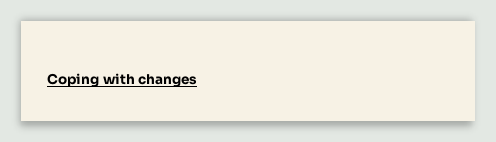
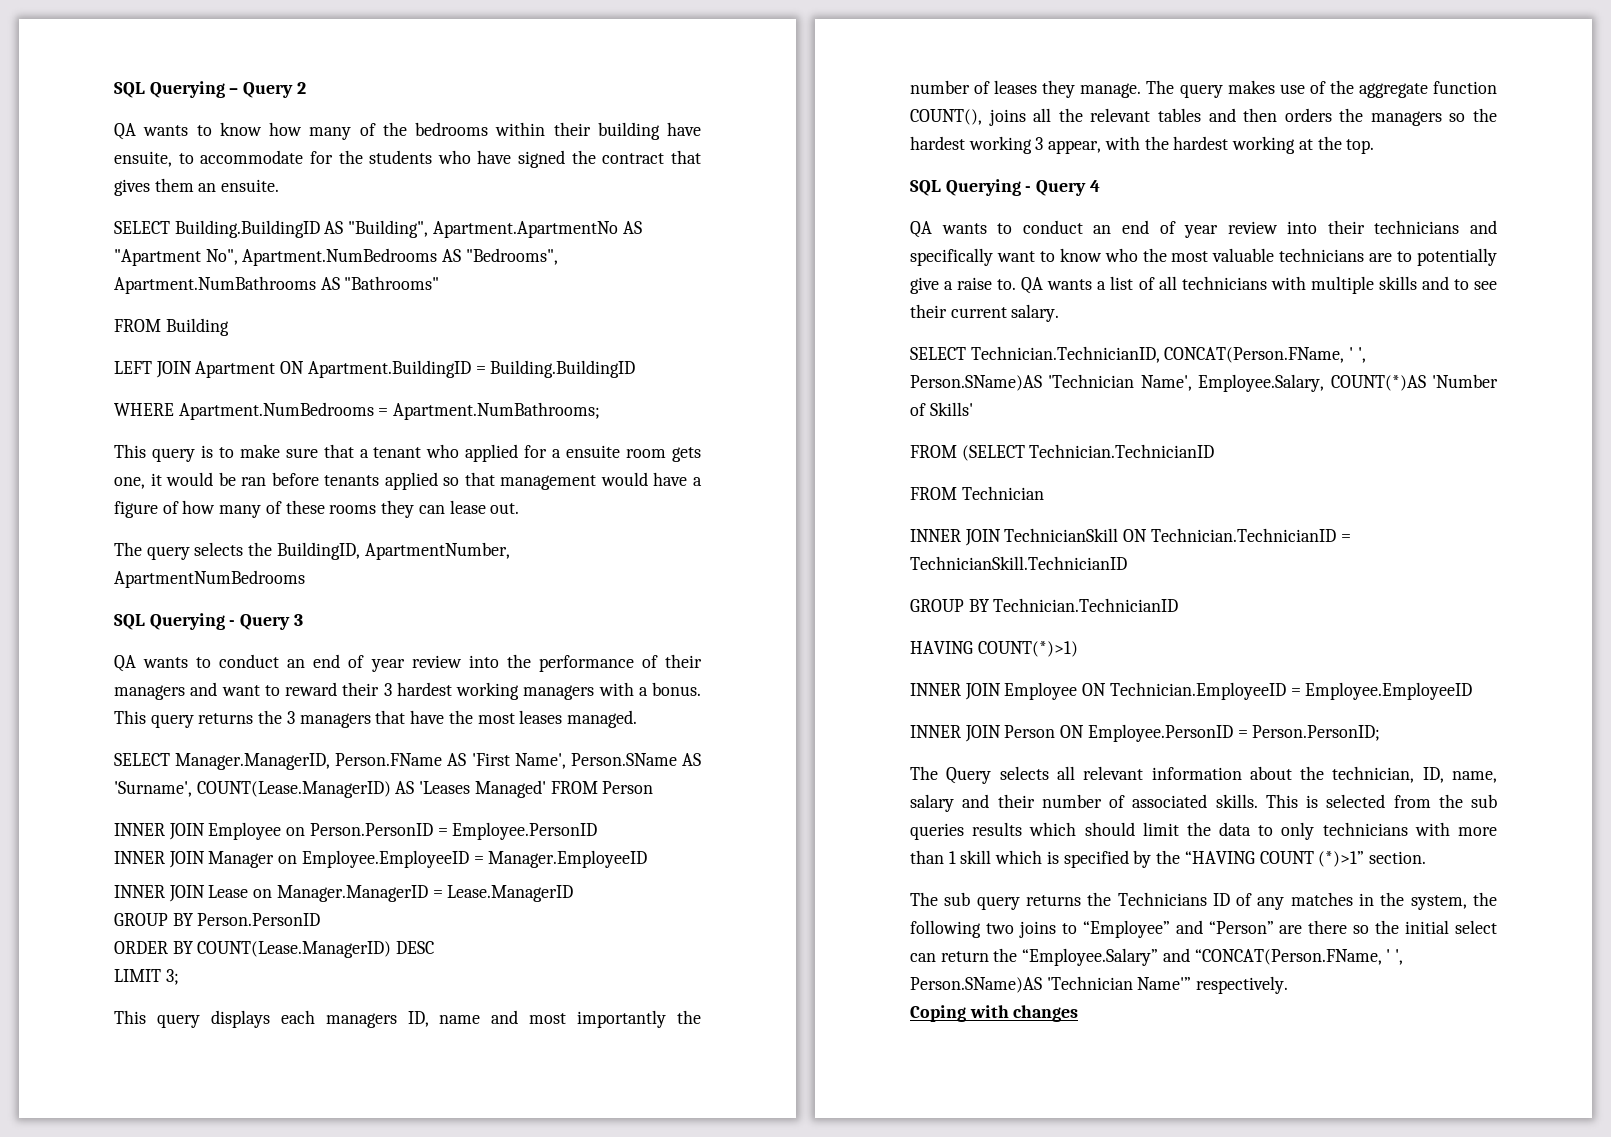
+ SQL Querying – Query 2
+ QA wants to know how many of the bedrooms within their building have ensuite, to accommodate for the students who have signed the contract that gives them an ensuite.
+ SELECT Building.BuildingID AS "Building", Apartment.ApartmentNo AS "Apartment No", Apartment.NumBedrooms AS "Bedrooms", Apartment.NumBathrooms AS "Bathrooms"
+ FROM Building
+ LEFT JOIN Apartment ON Apartment.BuildingID = Building.BuildingID
+ WHERE Apartment.NumBedrooms = Apartment.NumBathrooms;
+ This query is to make sure that a tenant who applied for a ensuite room gets one, it would be ran before tenants applied so that management would have a figure of how many of these rooms they can lease out.
+ The query selects the BuildingID, ApartmentNumber, ApartmentNumBedrooms
+ SQL Querying - Query 3
+ QA wants to conduct an end of year review into the performance of their managers and want to reward their 3 hardest working managers with a bonus. This query returns the 3 managers that have the most leases managed.
+ SELECT Manager.ManagerID, Person.FName AS 'First Name', Person.SName AS 'Surname', COUNT(Lease.ManagerID) AS 'Leases Managed' FROM Person
+ INNER JOIN Employee on Person.PersonID = Employee.PersonID
+ INNER JOIN Manager on Employee.EmployeeID = Manager.EmployeeID
+ INNER JOIN Lease on Manager.ManagerID = Lease.ManagerID
+ GROUP BY Person.PersonID
+ ORDER BY COUNT(Lease.ManagerID) DESC
+ LIMIT 3;
+ This query displays each managers ID, name and most importantly the number of leases they manage. The query makes use of the aggregate function COUNT(), joins all the relevant tables and then orders the managers so the hardest working 3 appear, with the hardest working at the top.
+ SQL Querying - Query 4
+ QA wants to conduct an end of year review into their technicians and specifically want to know who the most valuable technicians are to potentially give a raise to. QA wants a list of all technicians with multiple skills and to see their current salary.
+ SELECT Technician.TechnicianID, CONCAT(Person.FName, ' ', Person.SName)AS 'Technician Name', Employee.Salary, COUNT(*)AS 'Number of Skills'
+ FROM (SELECT Technician.TechnicianID
+ FROM Technician
+ INNER JOIN TechnicianSkill ON Technician.TechnicianID = TechnicianSkill.TechnicianID
+ GROUP BY Technician.TechnicianID
+ HAVING COUNT(*)>1)
+ INNER JOIN Employee ON Technician.EmployeeID = Employee.EmployeeID
+ INNER JOIN Person ON Employee.PersonID = Person.PersonID;
+ The Query selects all relevant information about the technician, ID, name, salary and their number of associated skills. This is selected from the sub queries results which should limit the data to only technicians with more than 1 skill which is specified by the “HAVING COUNT (*)>1” section.
+ The sub query returns the Technicians ID of any matches in the system, the following two joins to “Employee” and “Person” are there so the initial select can return the “Employee.Salary” and “CONCAT(Person.FName, ' ', Person.SName)AS 'Technician Name'” respectively.

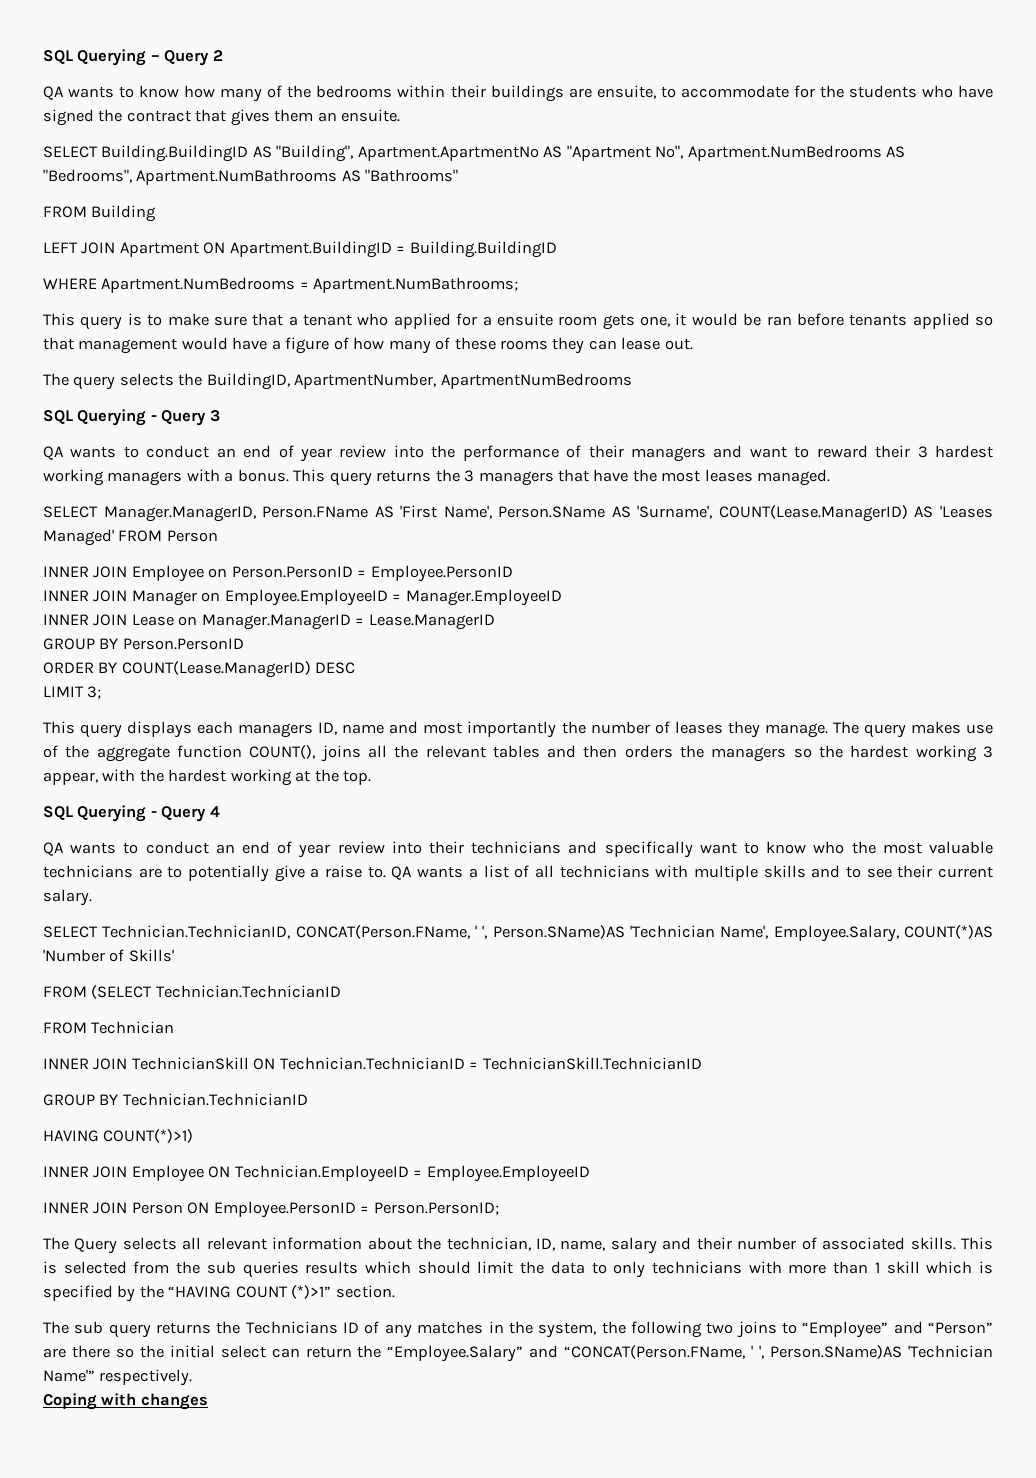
- QA wants to know how many of the bedrooms within their building have ensuite, to accommodate for the students who have signed the contract that gives them an ensuite.
+ QA wants to know how many of the bedrooms within their buildings are ensuite, to accommodate for the students who have signed the contract that gives them an ensuite.

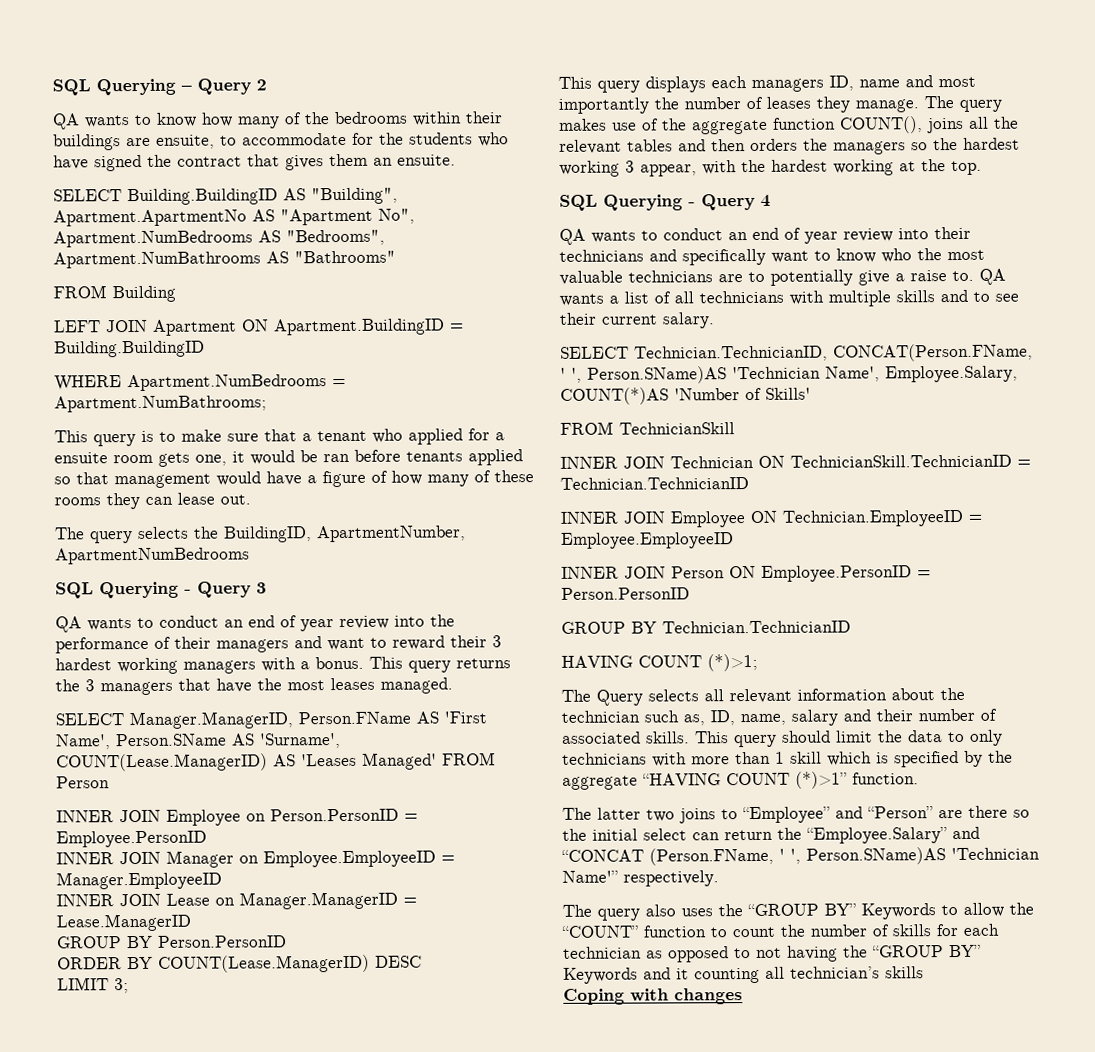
- FROM (SELECT Technician.TechnicianID
- FROM Technician
- INNER JOIN TechnicianSkill ON Technician.TechnicianID = TechnicianSkill.TechnicianID
- GROUP BY Technician.TechnicianID
- HAVING COUNT(*)>1)
+ FROM TechnicianSkill
+ INNER JOIN Technician ON TechnicianSkill.TechnicianID = Technician.TechnicianID
- INNER JOIN Person ON Employee.PersonID = Person.PersonID;
+ INNER JOIN Person ON Employee.PersonID = Person.PersonID
+ GROUP BY Technician.TechnicianID
+ HAVING COUNT (*)>1;
- The Query selects all relevant information about the technician, ID, name, salary and their number of associated skills.
+ The Query selects all relevant information about the technician such as, ID, name, salary and their number of associated skills.
- This is selected from the sub queries results which should limit the data to only technicians with more than 1 skill which is specified by the “HAVING COUNT (*)>1” section.
- The sub query returns the Technicians ID of any matches in the system, the following two joins to “Employee” and “Person” are there so the initial select can return the “Employee.Salary” and “CONCAT(Person.FName, ' ', Person.SName)AS 'Technician Name'” respectively.
+ This query should limit the data to only technicians with more than 1 skill which is specified by the aggregate “HAVING COUNT (*)>1” function.
+ The latter two joins to “Employee” and “Person” are there so the initial select can return the “Employee.Salary” and “CONCAT (Person.FName, ' ', Person.SName)AS 'Technician Name'” respectively.
+ The query also uses the “GROUP BY” Keywords to allow the “COUNT” function to count the number of skills for each technician as opposed to not having the “GROUP BY” Keywords and it counting all technician’s skills

